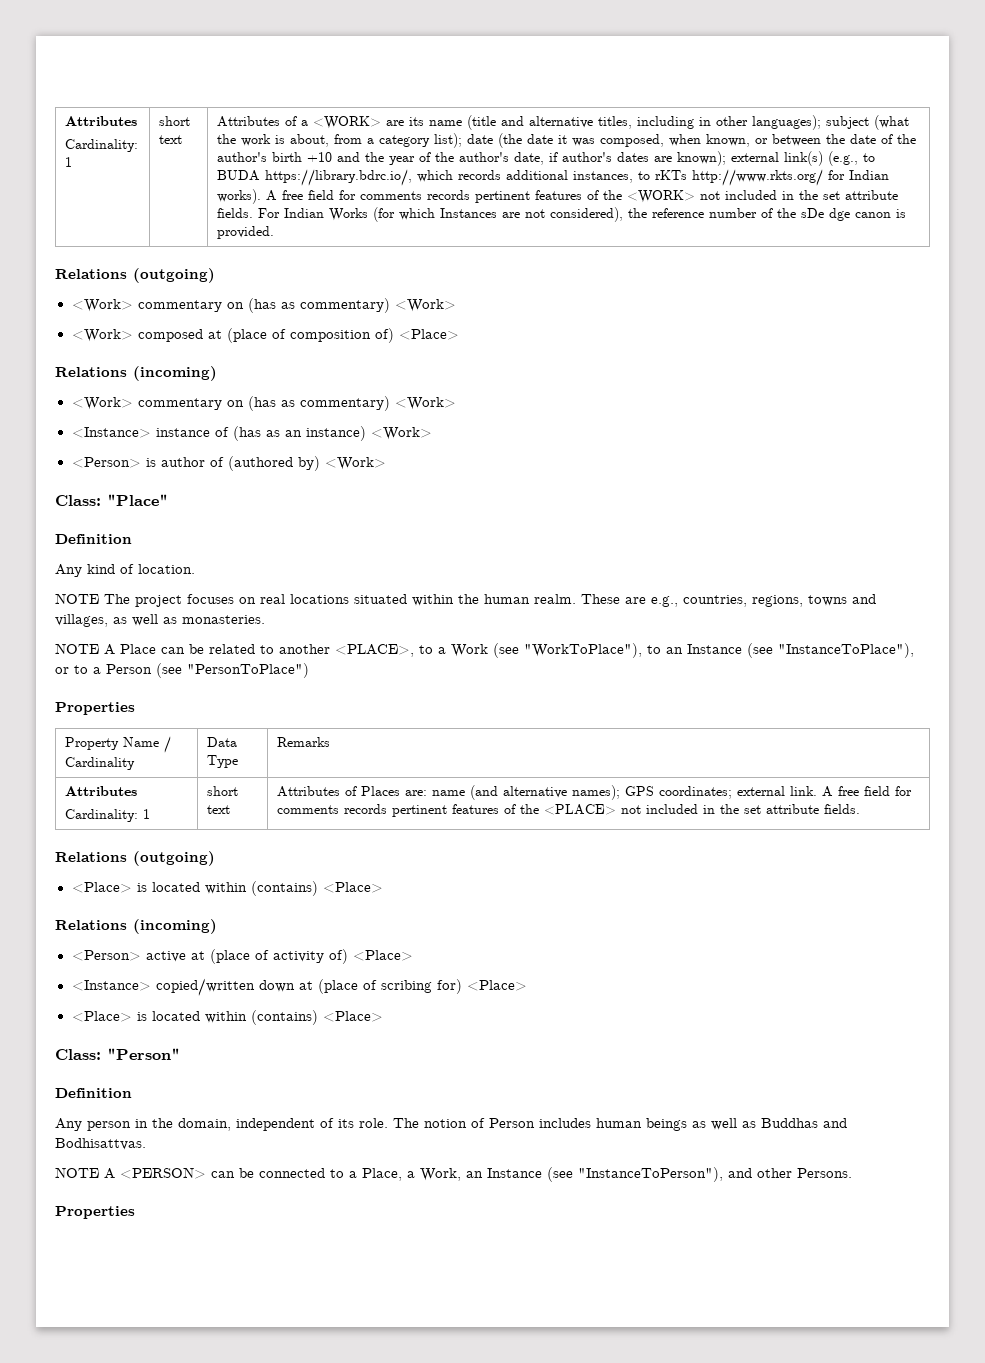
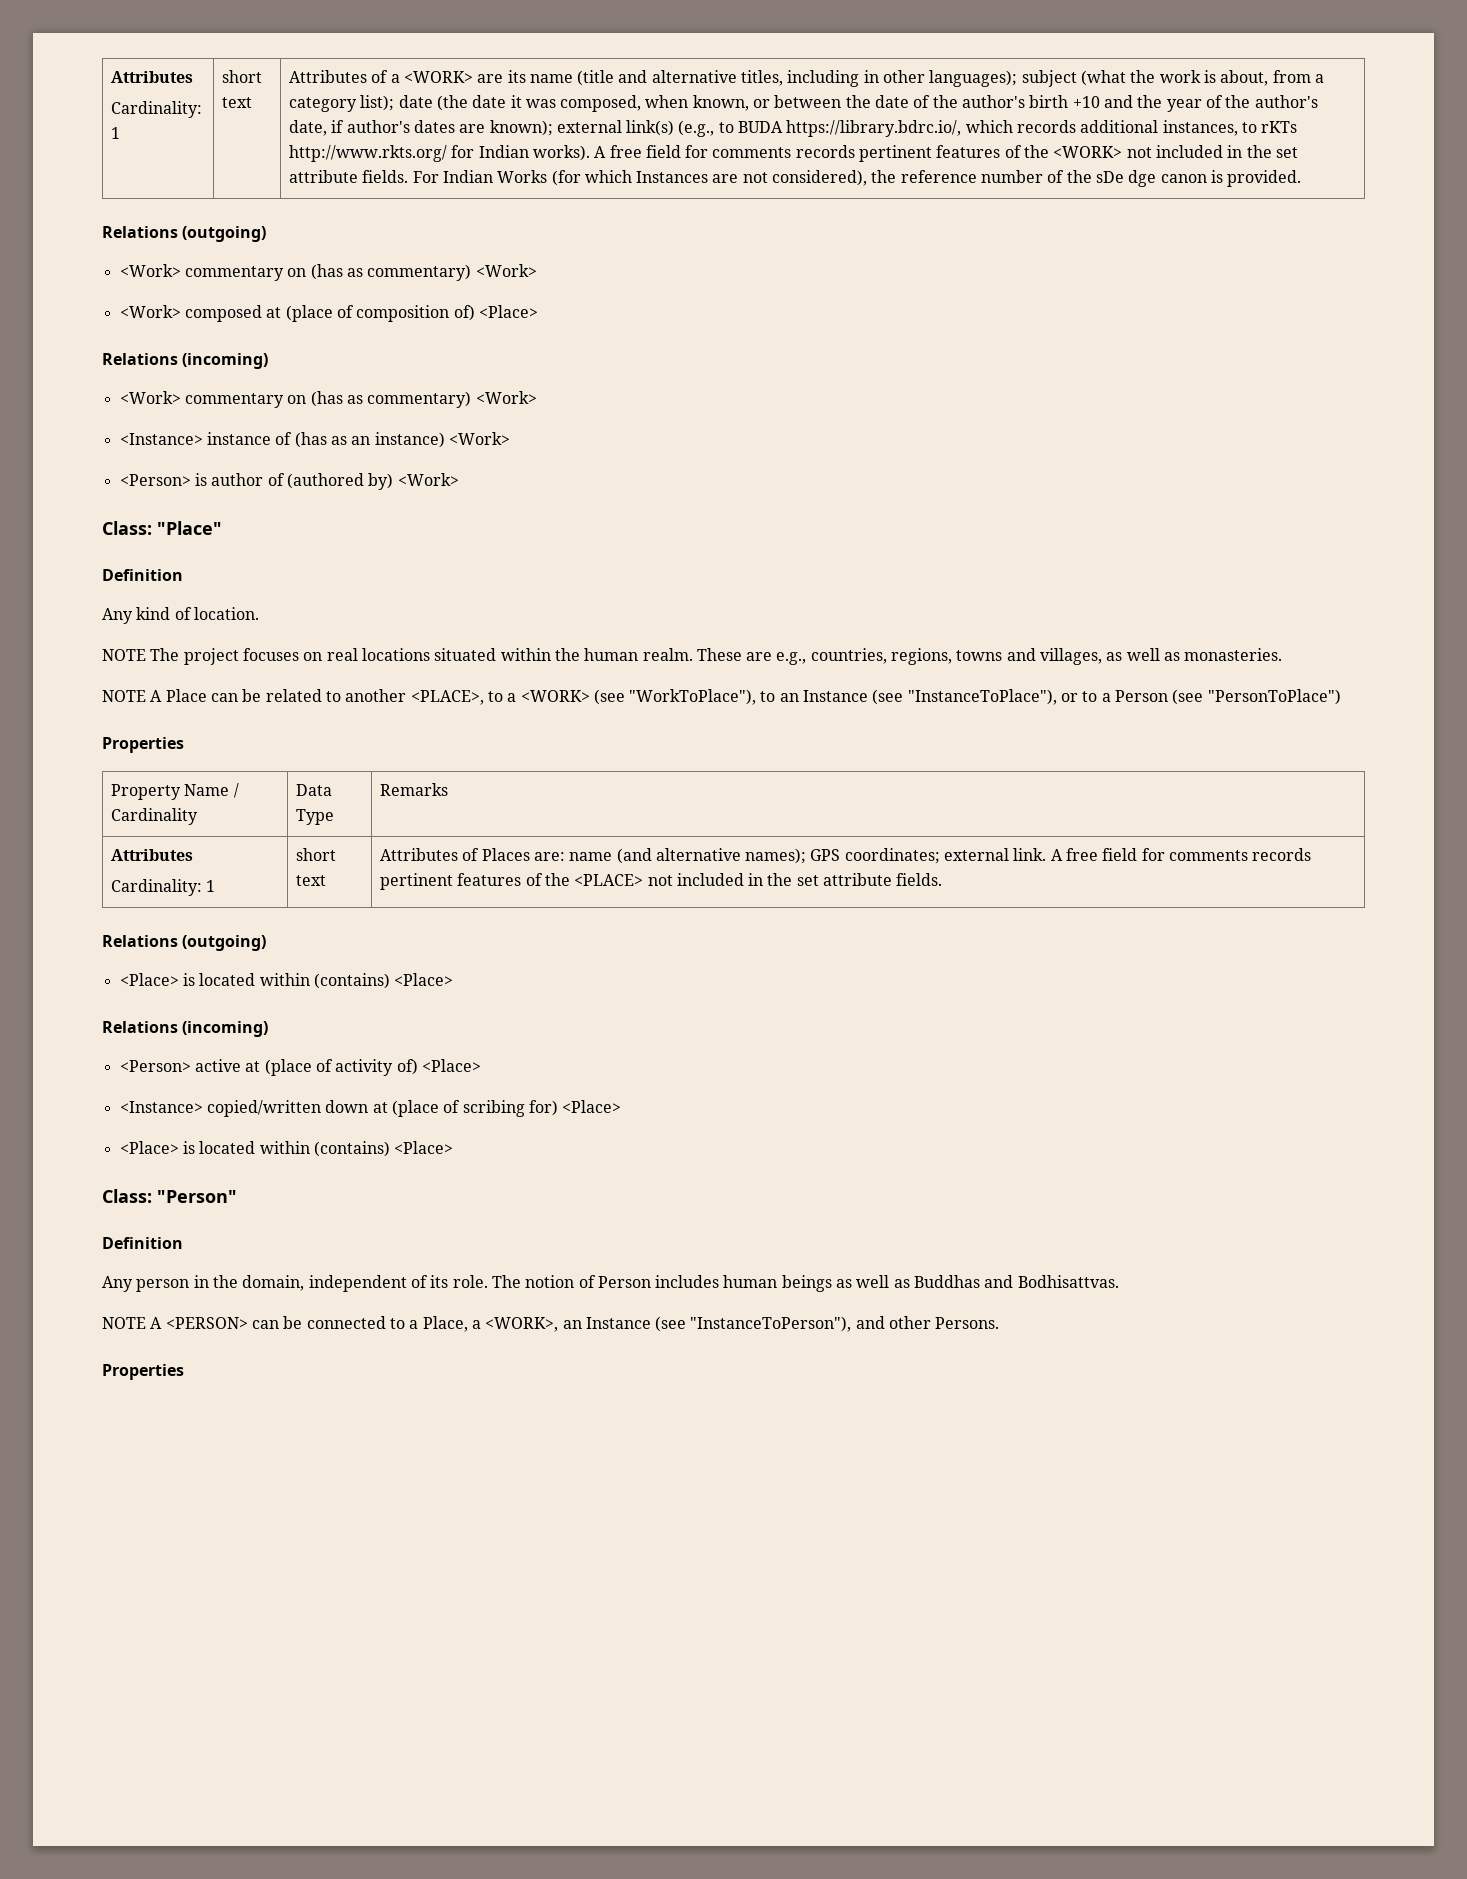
- NOTE A Place can be related to another <PLACE>, to a Work (see "WorkToPlace"), to an Instance (see "InstanceToPlace"), or to a Person (see "PersonToPlace")
+ NOTE A Place can be related to another <PLACE>, to a <WORK> (see "WorkToPlace"), to an Instance (see "InstanceToPlace"), or to a Person (see "PersonToPlace")
- NOTE A <PERSON> can be connected to a Place, a Work, an Instance (see "InstanceToPerson"), and other Persons.
+ NOTE A <PERSON> can be connected to a Place, a <WORK>, an Instance (see "InstanceToPerson"), and other Persons.

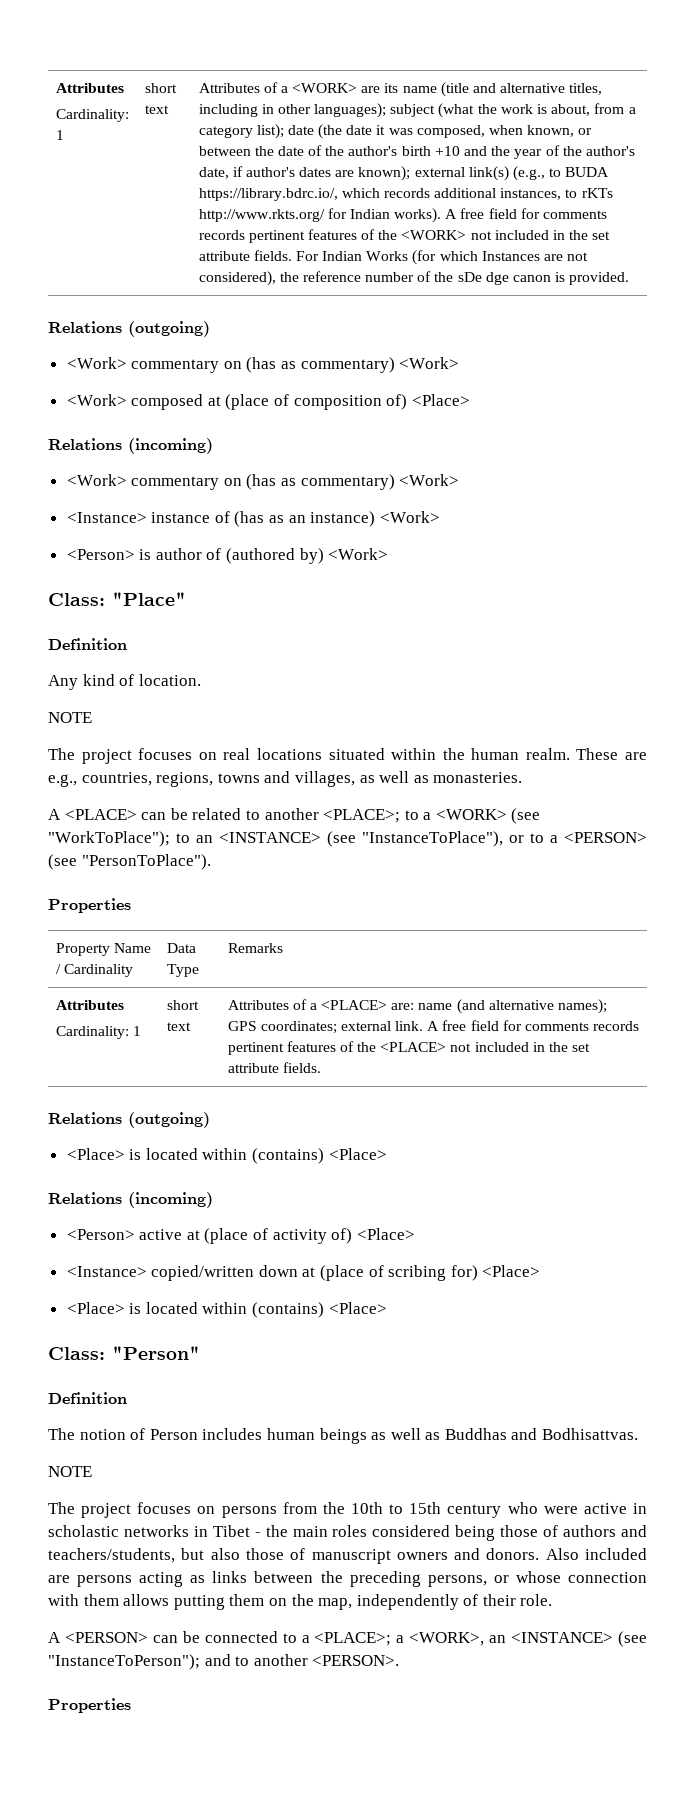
  Any kind of location.
- NOTE The project focuses on real locations situated within the human realm.
+ NOTE
+ The project focuses on real locations situated within the human realm.
- NOTE A Place can be related to another <PLACE>, to a <WORK> (see "WorkToPlace"), to an Instance (see "InstanceToPlace"), or to a Person (see "PersonToPlace")
+ A <PLACE> can be related to another <PLACE>; to a <WORK> (see "WorkToPlace"); to an <INSTANCE> (see "InstanceToPlace"), or to a <PERSON> (see "PersonToPlace").
  Property Name / Cardinality | Data Type | Remarks
  Attributes
- Cardinality: 1 | short text | Attributes of Places are: name (and alternative names); GPS coordinates; external link. A free field for comments records pertinent features of the <PLACE> not included in the set attribute fields.
+ Cardinality: 1 | short text | Attributes of a <PLACE> are: name (and alternative names); GPS coordinates; external link. A free field for comments records pertinent features of the <PLACE> not included in the set attribute fields.
- Any person in the domain, independent of its role. The notion of Person includes human beings as well as Buddhas and Bodhisattvas.
- NOTE A <PERSON> can be connected to a Place, a <WORK>, an Instance (see "InstanceToPerson"), and other Persons.
+ The notion of Person includes human beings as well as Buddhas and Bodhisattvas.
+ NOTE
+ The project focuses on persons from the 10th to 15th century who were active in scholastic networks in Tibet - the main roles considered being those of authors and teachers/students, but also those of manuscript owners and donors. Also included are persons acting as links between the preceding persons, or whose connection with them allows putting them on the map, independently of their role.
+ A <PERSON> can be connected to a <PLACE>; a <WORK>, an <INSTANCE> (see "InstanceToPerson"); and to another <PERSON>.

